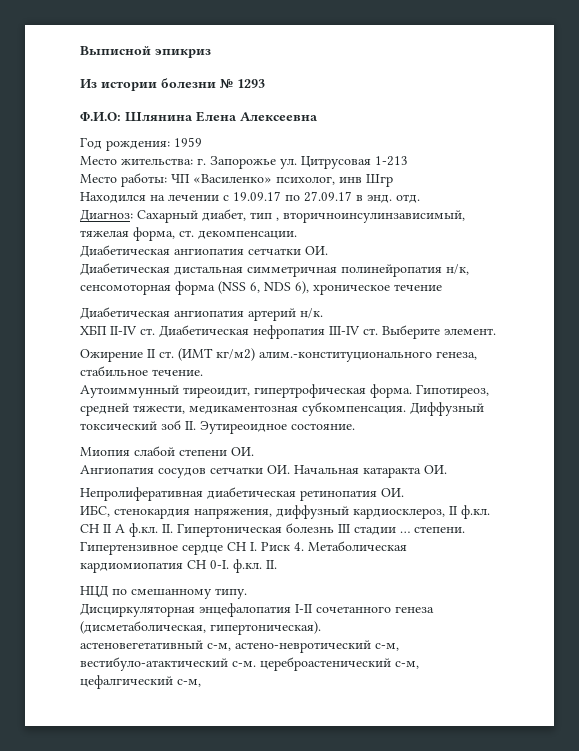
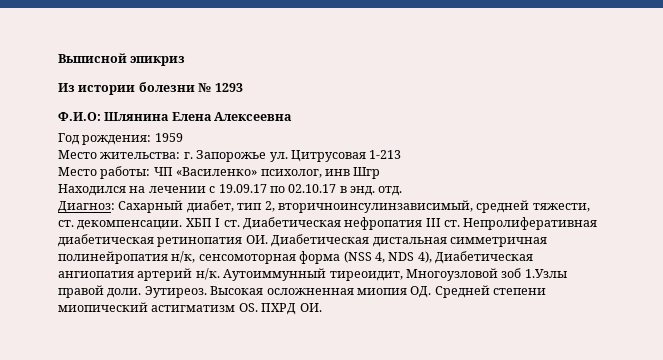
- Находился на лечении с 19.09.17 по 27.09.17 в энд. отд.
+ Находился на лечении с 19.09.17 по 02.10.17 в энд. отд.
- Диагноз: Сахарный диабет, тип , вторичноинсулинзависимый, тяжелая форма, ст. декомпенсации.
- Диабетическая ангиопатия сетчатки ОИ.
- Диабетическая дистальная симметричная полинейропатия н/к, сенсомоторная форма (NSS 6, NDS 6), хроническое течение
- Диабетическая ангиопатия артерий н/к.
- ХБП II-IV ст. Диабетическая нефропатия III-IV ст. Выберите элемент.
- Ожирение II ст. (ИМТ кг/м2) алим.-конституционального генеза, стабильное течение.
- Аутоиммунный тиреоидит, гипертрофическая форма. Гипотиреоз, средней тяжести, медикаментозная субкомпенсация. Диффузный токсический зоб II. Эутиреоидное состояние.
- Миопия слабой степени ОИ.
- Ангиопатия сосудов сетчатки ОИ. Начальная катаракта ОИ.
- Непролиферативная диабетическая ретинопатия ОИ.
- ИБС, стенокардия напряжения, диффузный кардиосклероз, II ф.кл. СН II А ф.кл. II. Гипертоническая болезнь III стадии … степени. Гипертензивное сердце СН I. Риск 4. Метаболическая кардиомиопатия СН 0-I. ф.кл. II.
- НЦД по смешанному типу.
- Дисциркуляторная энцефалопатия I-II сочетанного генеза (дисметаболическая, гипертоническая).
- астеновегетативный с-м, астено-невротический с-м, вестибуло-атактический с-м. цереброастенический с-м, цефалгический с-м,
+ Диагноз: Сахарный диабет, тип 2, вторичноинсулинзависимый, средней тяжести, ст. декомпенсации. ХБП I ст. Диабетическая нефропатия III ст. Непролиферативная диабетическая ретинопатия ОИ. Диабетическая дистальная симметричная полинейропатия н/к, сенсомоторная форма (NSS 4, NDS 4), Диабетическая ангиопатия артерий н/к. Аутоиммунный тиреоидит, Многоузловой зоб 1.Узлы правой доли. Эутиреоз. Высокая осложненная миопия ОД. Средней степени миопический астигматизм OS. ПХРД ОИ.

